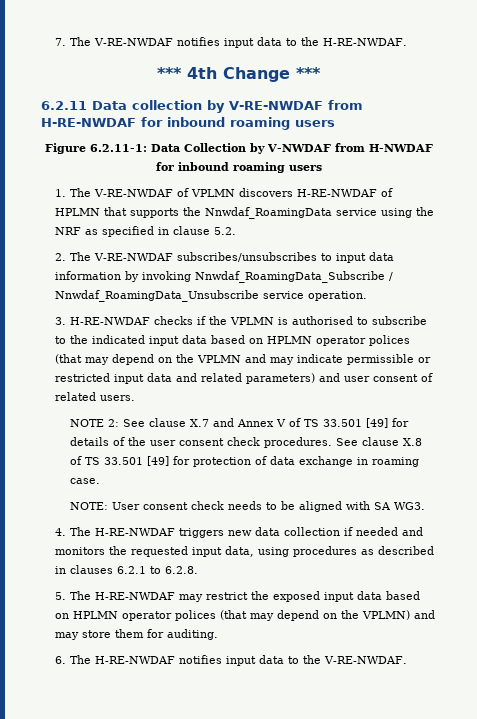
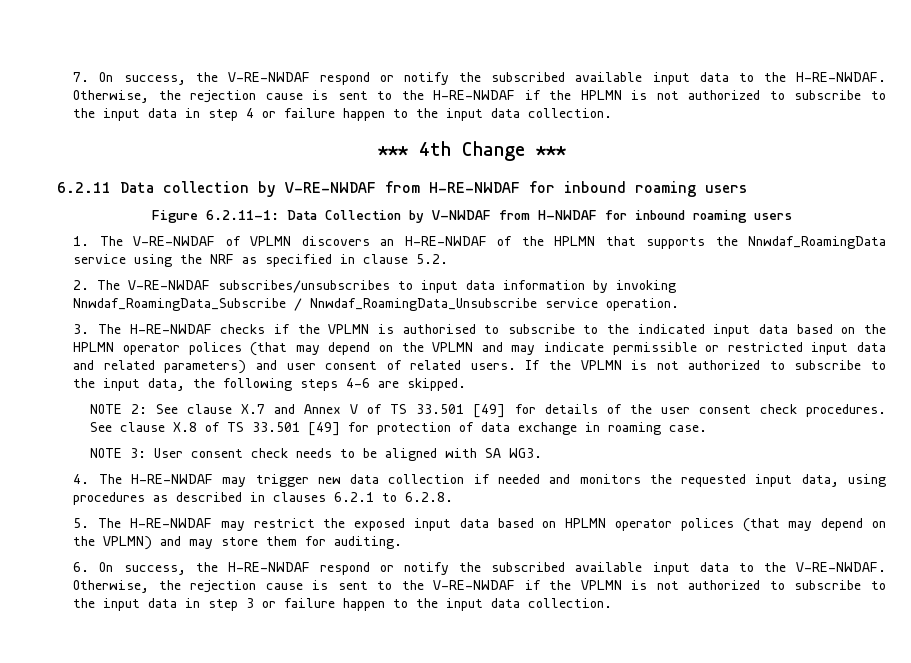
- 7. The V-RE-NWDAF notifies input data to the H-RE-NWDAF.
+ 7. On success, the V-RE-NWDAF respond or notify the subscribed available input data to the H-RE-NWDAF. Otherwise, the rejection cause is sent to the H-RE-NWDAF if the HPLMN is not authorized to subscribe to the input data in step 4 or failure happen to the input data collection.
- 1. The V-RE-NWDAF of VPLMN discovers H-RE-NWDAF of HPLMN that supports the Nnwdaf_RoamingData service using the NRF as specified in clause 5.2.
+ 1. The V-RE-NWDAF of VPLMN discovers an H-RE-NWDAF of the HPLMN that supports the Nnwdaf_RoamingData service using the NRF as specified in clause 5.2.
- 3. H-RE-NWDAF checks if the VPLMN is authorised to subscribe to the indicated input data based on HPLMN operator polices (that may depend on the VPLMN and may indicate permissible or restricted input data and related parameters) and user consent of related users.
+ 3. The H-RE-NWDAF checks if the VPLMN is authorised to subscribe to the indicated input data based on the HPLMN operator polices (that may depend on the VPLMN and may indicate permissible or restricted input data and related parameters) and user consent of related users. If the VPLMN is not authorized to subscribe to the input data, the following steps 4-6 are skipped.
- NOTE: User consent check needs to be aligned with SA WG3.
+ NOTE 3: User consent check needs to be aligned with SA WG3.
- 4. The H-RE-NWDAF triggers new data collection if needed and monitors the requested input data, using procedures as described in clauses 6.2.1 to 6.2.8.
+ 4. The H-RE-NWDAF may trigger new data collection if needed and monitors the requested input data, using procedures as described in clauses 6.2.1 to 6.2.8.
- 6. The H-RE-NWDAF notifies input data to the V-RE-NWDAF.
+ 6. On success, the H-RE-NWDAF respond or notify the subscribed available input data to the V-RE-NWDAF.
+ Otherwise, the rejection cause is sent to the V-RE-NWDAF if the VPLMN is not authorized to subscribe to the input data in step 3 or failure happen to the input data collection.

